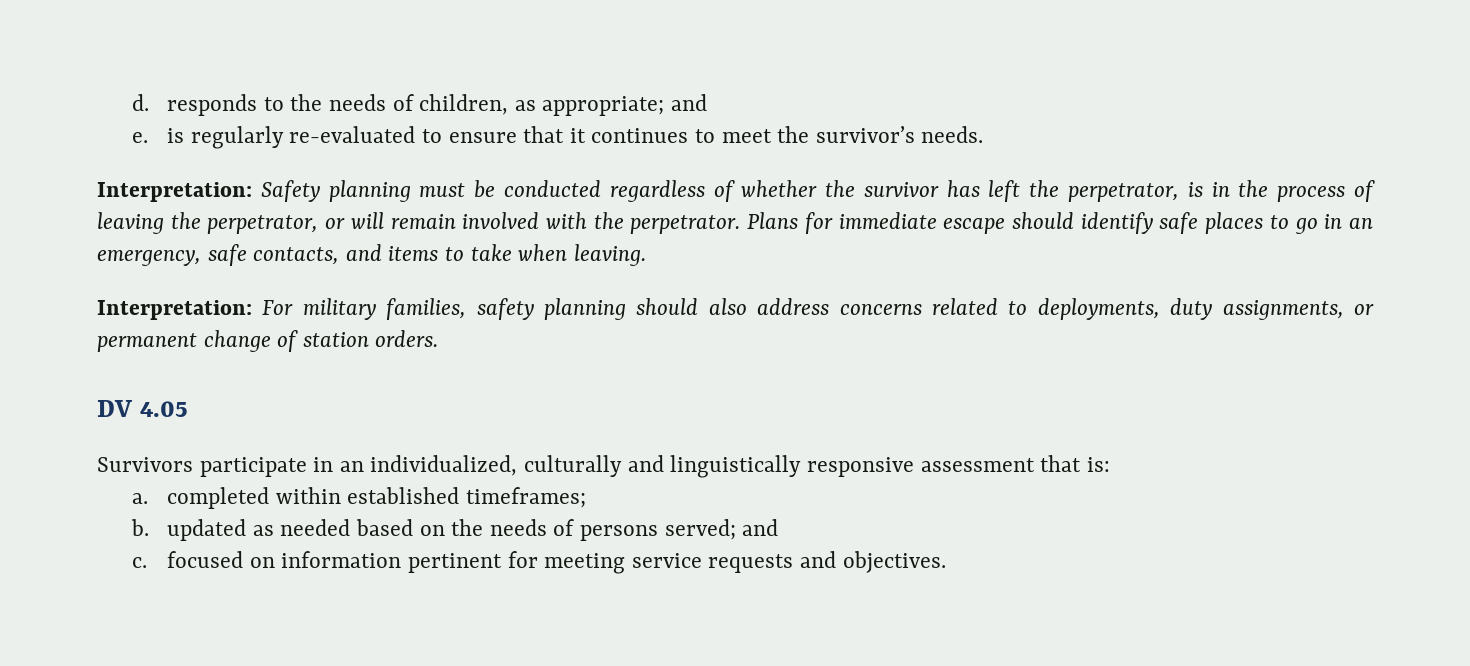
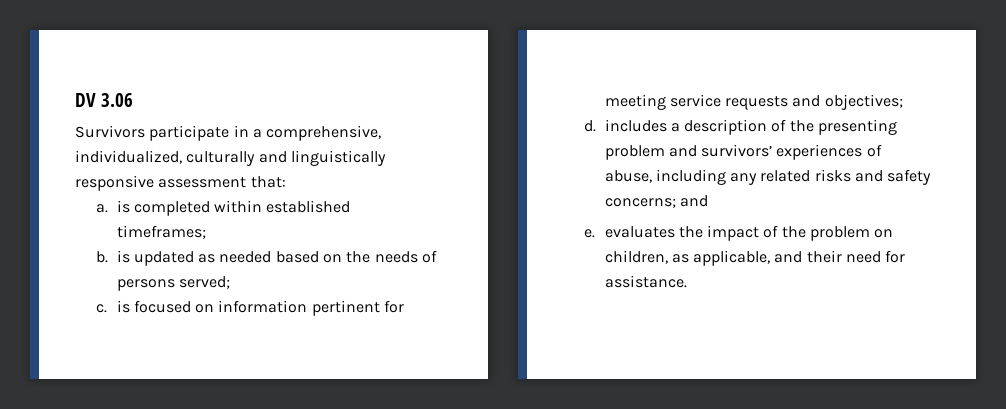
- d. responds to the needs of children, as appropriate; and
- e. is regularly re-evaluated to ensure that it continues to meet the survivor’s needs.
- Interpretation: Safety planning must be conducted regardless of whether the survivor has left the perpetrator, is in the process of leaving the perpetrator, or will remain involved with the perpetrator. Plans for immediate escape should identify safe places to go in an emergency, safe contacts, and items to take when leaving.
- Interpretation: For military families, safety planning should also address concerns related to deployments, duty assignments, or permanent change of station orders.
- DV 4.05
+ DV 3.06
- Survivors participate in an individualized, culturally and linguistically responsive assessment that is:
+ Survivors participate in a comprehensive, individualized, culturally and linguistically responsive assessment that:
- a. completed within established timeframes;
+ a. is completed within established timeframes;
- b. updated as needed based on the needs of persons served; and
+ b. is updated as needed based on the needs of persons served;
- c. focused on information pertinent for meeting service requests and objectives.
+ c. is focused on information pertinent for meeting service requests and objectives;
+ d. includes a description of the presenting problem and survivors’ experiences of abuse, including any related risks and safety concerns; and
+ e. evaluates the impact of the problem on children, as applicable, and their need for assistance.

